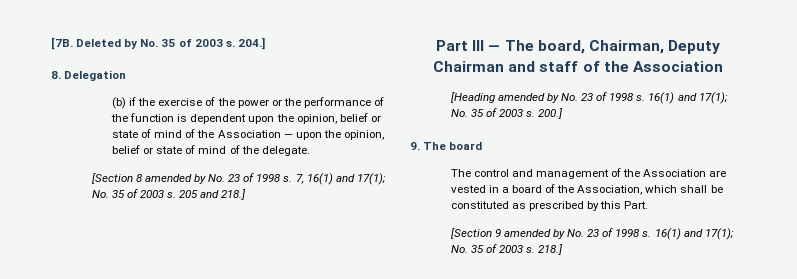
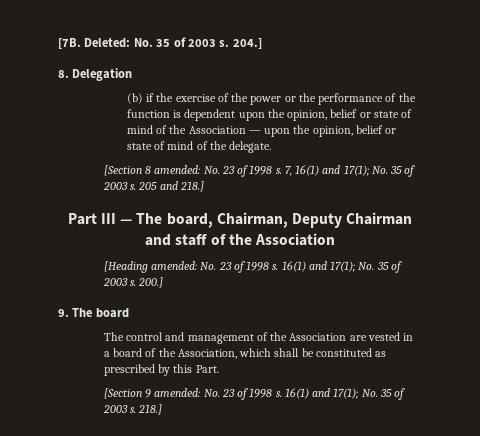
- Deleted by No. 35 of 2003 s.
+ Deleted: No. 35 of 2003 s.
- [Section 8 amended by No. 23 of 1998 s.
+ [Section 8 amended: No. 23 of 1998 s.
- [Heading amended by No. 23 of 1998 s.
+ [Heading amended: No. 23 of 1998 s.
- [Section 9 amended by No. 23 of 1998 s.
+ [Section 9 amended: No. 23 of 1998 s.

